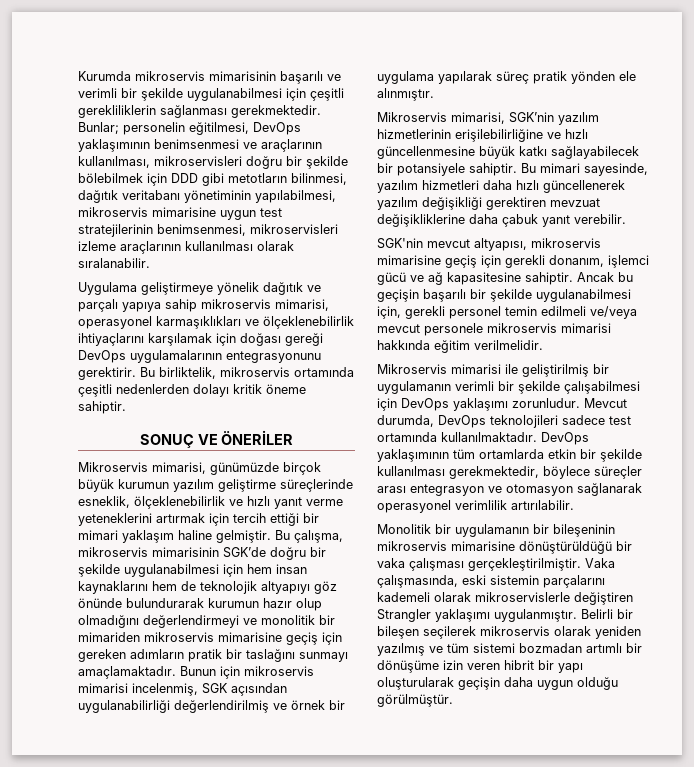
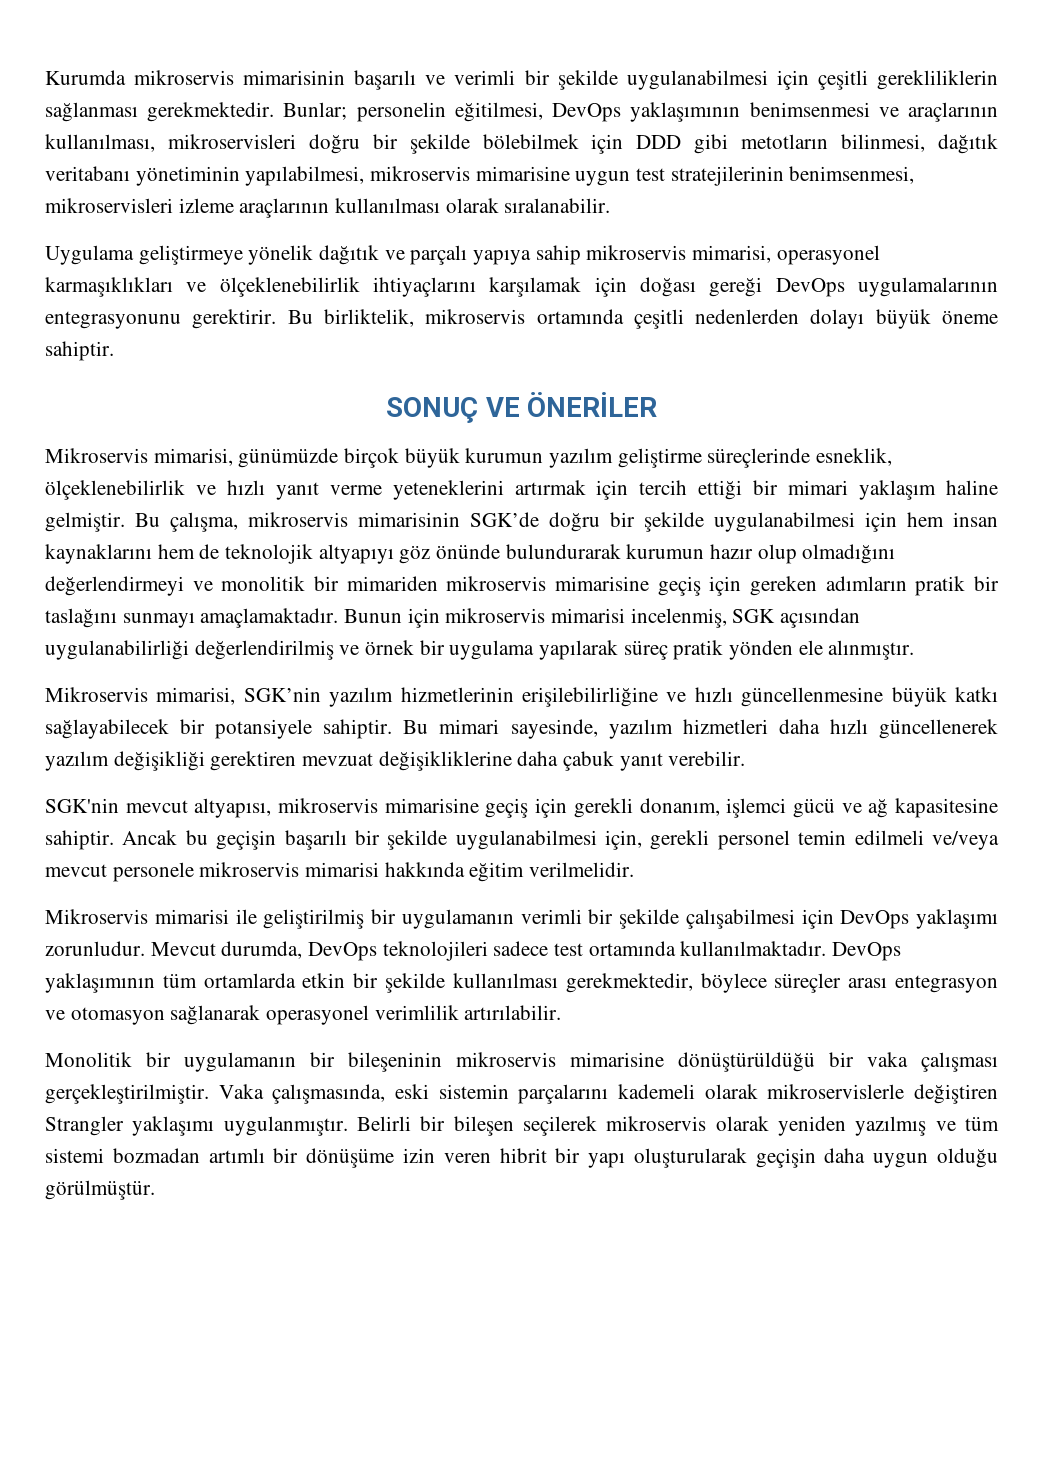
- Bu birliktelik, mikroservis ortamında çeşitli nedenlerden dolayı kritik öneme sahiptir.
+ Bu birliktelik, mikroservis ortamında çeşitli nedenlerden dolayı büyük öneme sahiptir.

